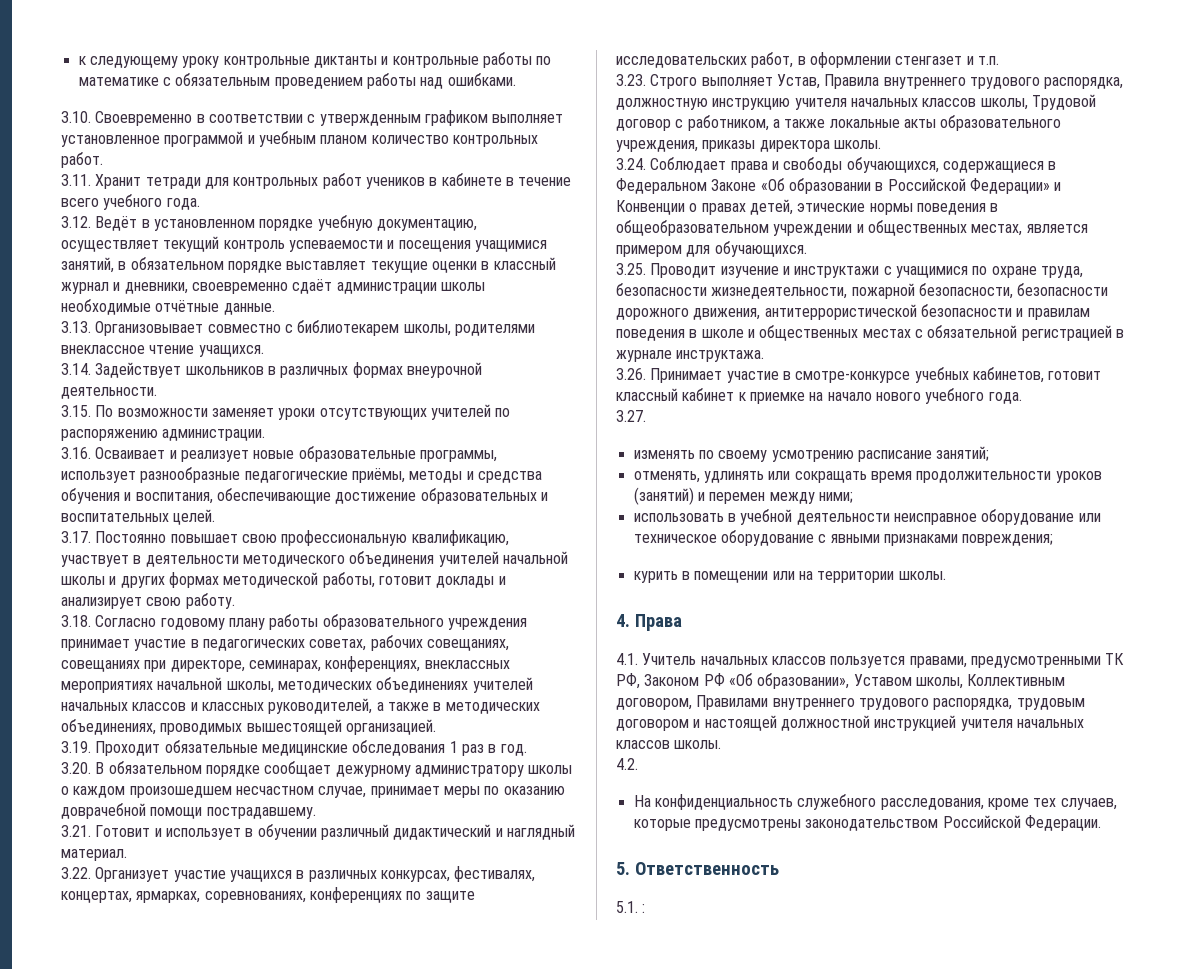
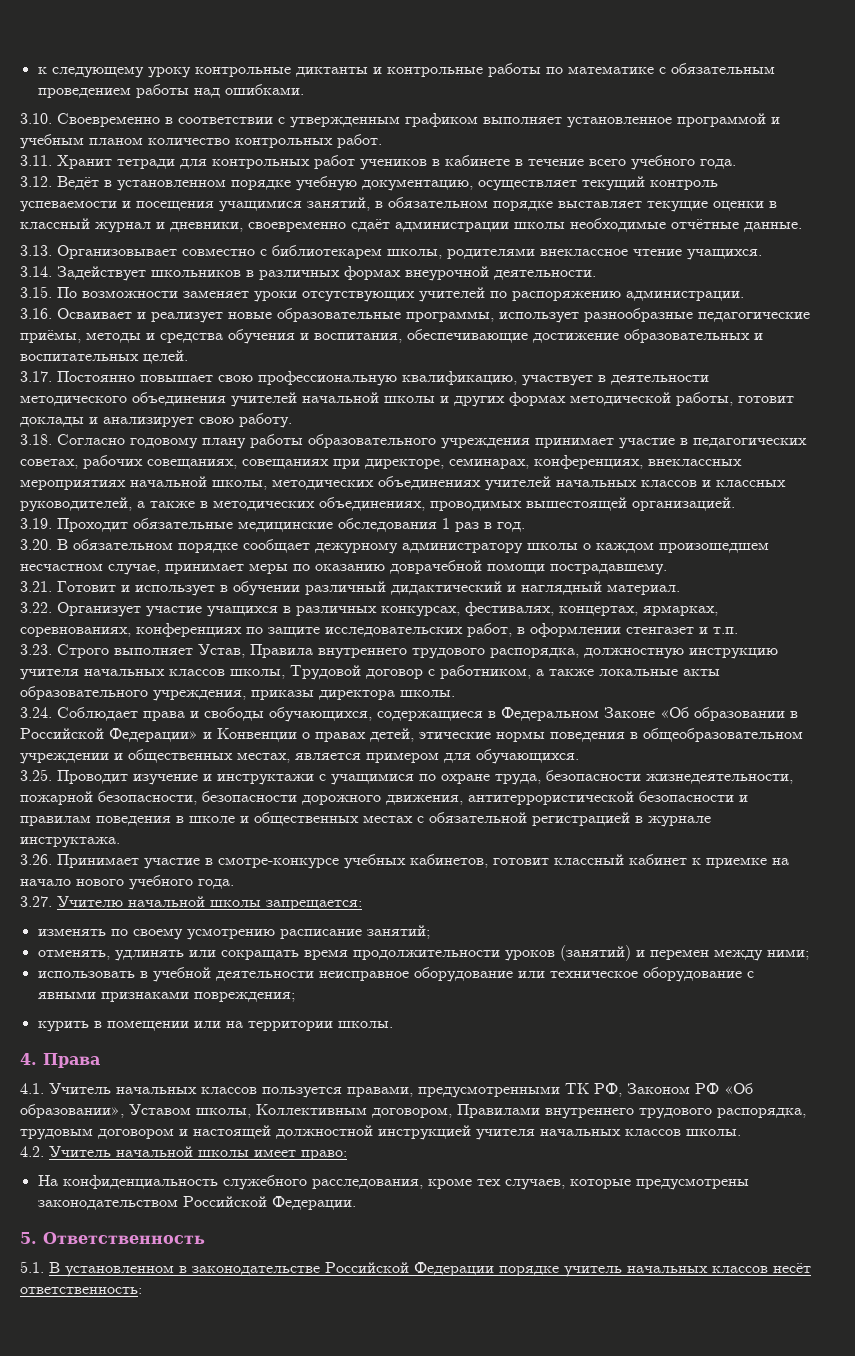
- 3.27.
+ 3.27. Учителю начальной школы запрещается:
- 4.2.
+ 4.2. Учитель начальной школы имеет право:
- 5.1. :
+ 5.1. В установленном в законодательстве Российской Федерации порядке учитель начальных классов несёт ответственность:

